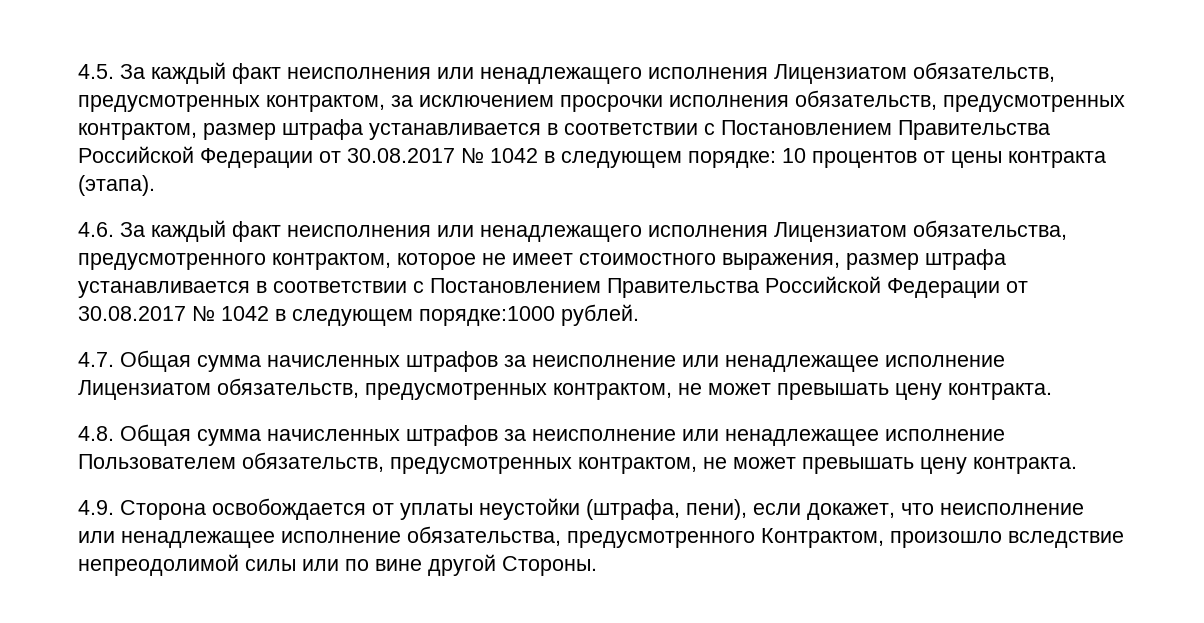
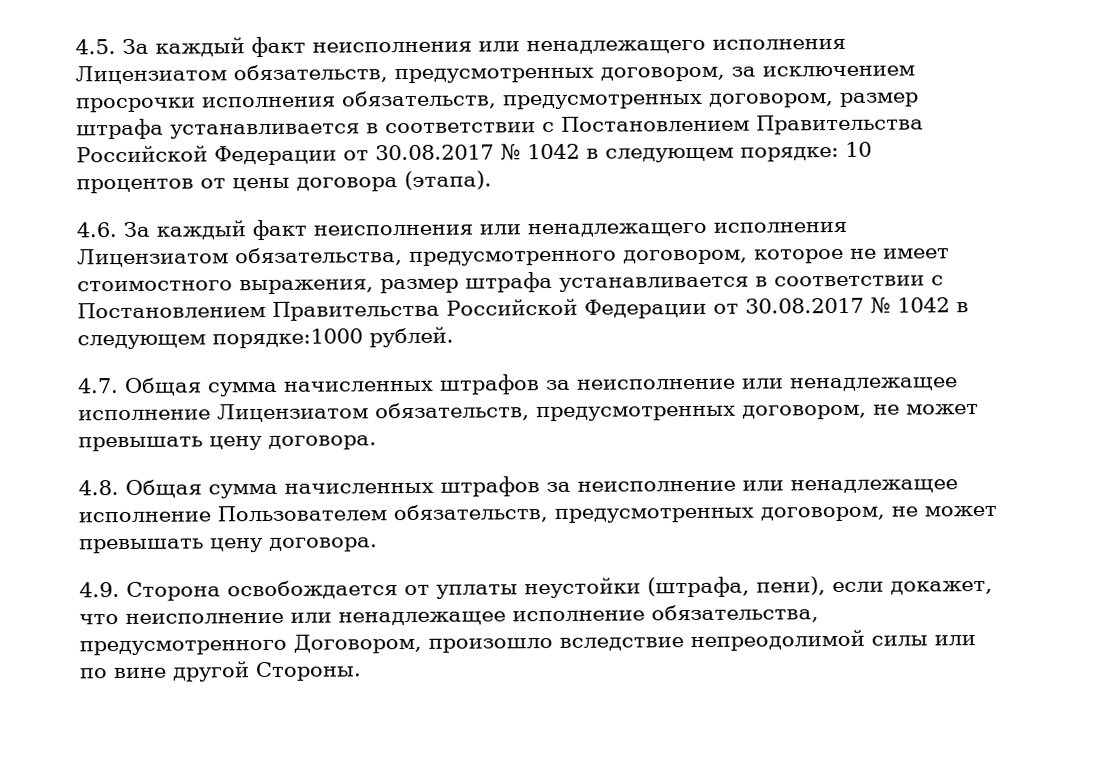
- 4.5. За каждый факт неисполнения или ненадлежащего исполнения Лицензиатом обязательств, предусмотренных контрактом, за исключением просрочки исполнения обязательств, предусмотренных контрактом, размер штрафа устанавливается в соответствии с Постановлением Правительства Российской Федерации от 30.08.2017 № 1042 в следующем порядке: 10 процентов от цены контракта (этапа).
+ 4.5. За каждый факт неисполнения или ненадлежащего исполнения Лицензиатом обязательств, предусмотренных договором, за исключением просрочки исполнения обязательств, предусмотренных договором, размер штрафа устанавливается в соответствии с Постановлением Правительства Российской Федерации от 30.08.2017 № 1042 в следующем порядке: 10 процентов от цены договора (этапа).
- 4.6. За каждый факт неисполнения или ненадлежащего исполнения Лицензиатом обязательства, предусмотренного контрактом, которое не имеет стоимостного выражения, размер штрафа устанавливается в соответствии с Постановлением Правительства Российской Федерации от 30.08.2017 № 1042 в следующем порядке:1000 рублей.
+ 4.6. За каждый факт неисполнения или ненадлежащего исполнения Лицензиатом обязательства, предусмотренного договором, которое не имеет стоимостного выражения, размер штрафа устанавливается в соответствии с Постановлением Правительства Российской Федерации от 30.08.2017 № 1042 в следующем порядке:1000 рублей.
- 4.7. Общая сумма начисленных штрафов за неисполнение или ненадлежащее исполнение Лицензиатом обязательств, предусмотренных контрактом, не может превышать цену контракта.
+ 4.7. Общая сумма начисленных штрафов за неисполнение или ненадлежащее исполнение Лицензиатом обязательств, предусмотренных договором, не может превышать цену договора.
- 4.8. Общая сумма начисленных штрафов за неисполнение или ненадлежащее исполнение Пользователем обязательств, предусмотренных контрактом, не может превышать цену контракта.
+ 4.8. Общая сумма начисленных штрафов за неисполнение или ненадлежащее исполнение Пользователем обязательств, предусмотренных договором, не может превышать цену договора.
- 4.9. Сторона освобождается от уплаты неустойки (штрафа, пени), если докажет, что неисполнение или ненадлежащее исполнение обязательства, предусмотренного Контрактом, произошло вследствие непреодолимой силы или по вине другой Стороны.
+ 4.9. Сторона освобождается от уплаты неустойки (штрафа, пени), если докажет, что неисполнение или ненадлежащее исполнение обязательства, предусмотренного Договором, произошло вследствие непреодолимой силы или по вине другой Стороны.

